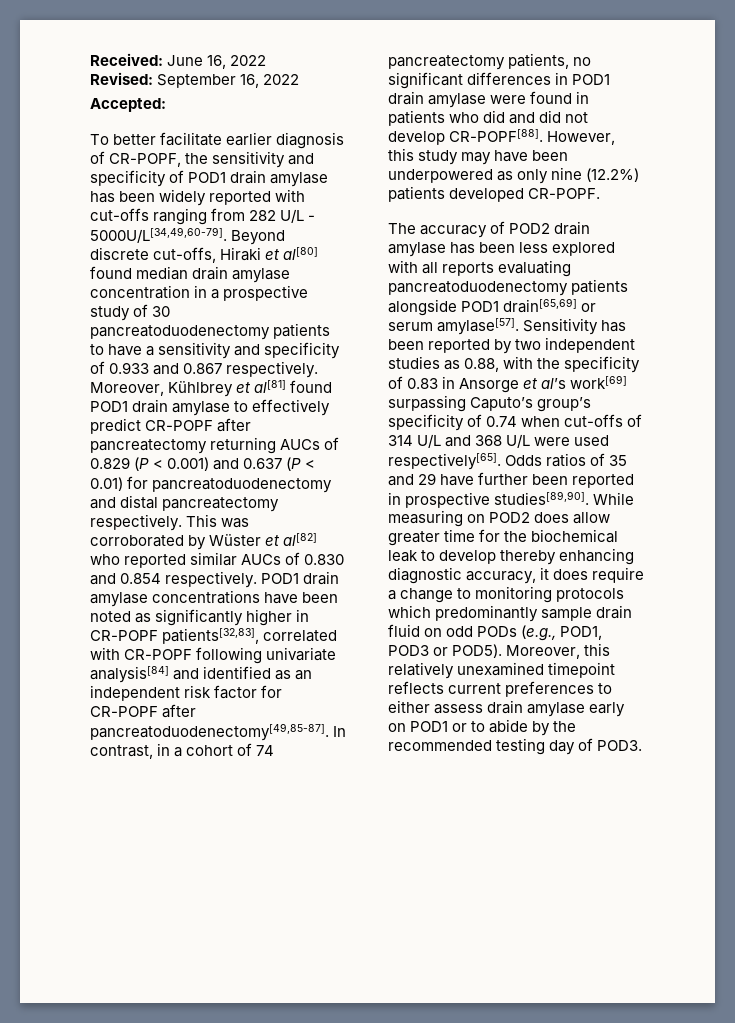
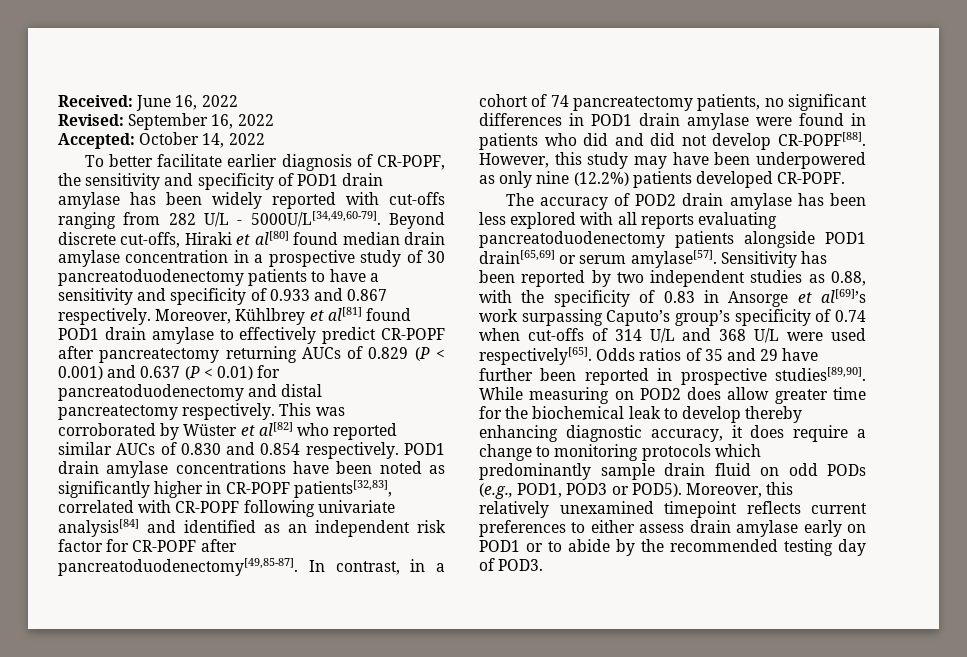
- Accepted:
+ Accepted: October 14, 2022
- Sensitivity has been reported by two independent studies as 0.88, with the specificity of 0.83 in Ansorge et al’s work[69] surpassing Caputo’s group’s specificity of 0.74 when cut-offs of 314 U/L and 368 U/L were used respectively[65].
+ Sensitivity has been reported by two independent studies as 0.88, with the specificity of 0.83 in Ansorge et al[69]’s work surpassing Caputo’s group’s specificity of 0.74 when cut-offs of 314 U/L and 368 U/L were used respectively[65].

